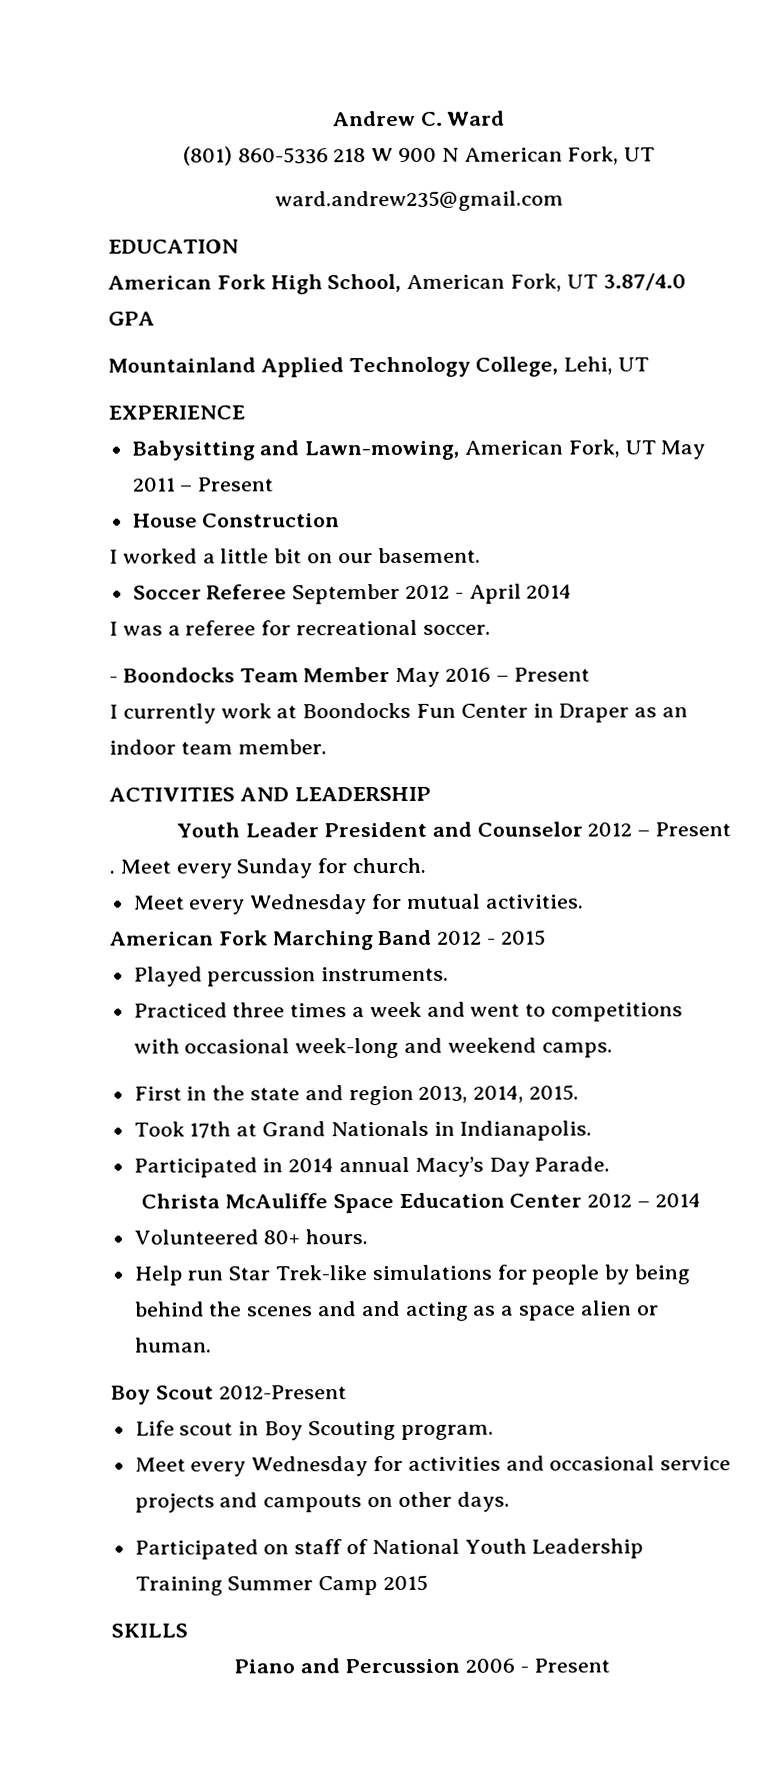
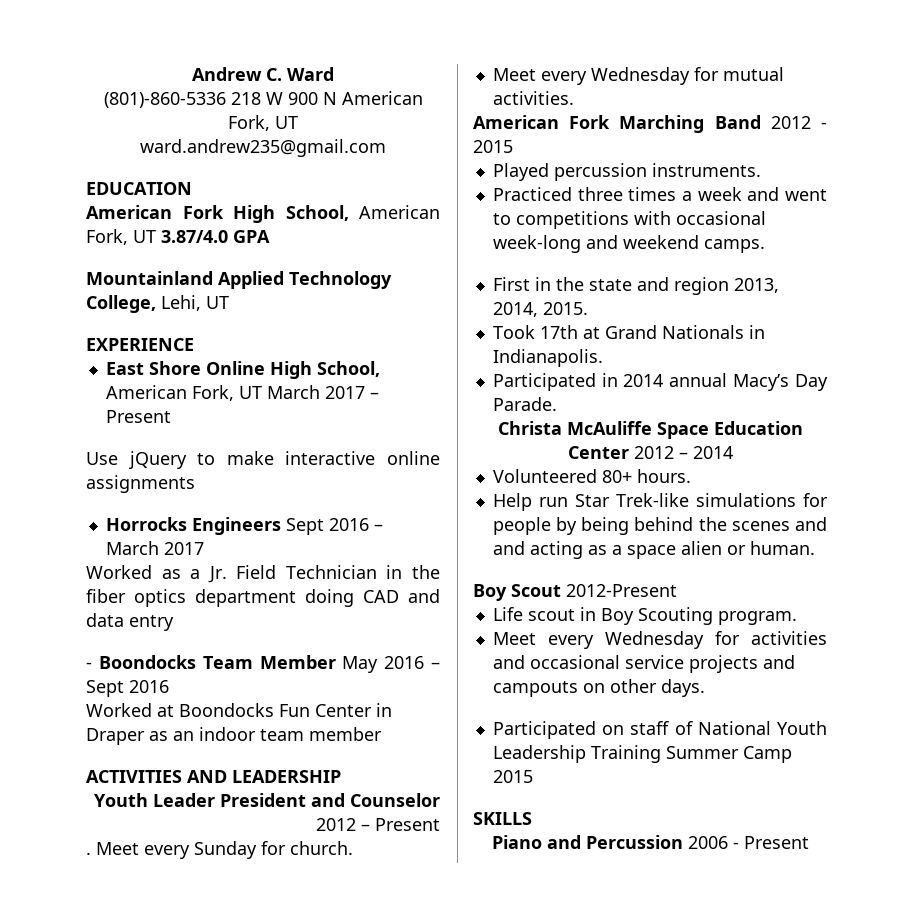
- (801) 860-5336 218 W 900 N American Fork, UT
+ (801)-860-5336 218 W 900 N American Fork, UT
- Babysitting and Lawn-mowing, American Fork, UT May 2011 – Present
- House Construction
- I worked a little bit on our basement.
- Soccer Referee September 2012 - April 2014
- I was a referee for recreational soccer.
+ East Shore Online High School, American Fork, UT March 2017 – Present
+ Use jQuery to make interactive online assignments
+ Horrocks Engineers Sept 2016 – March 2017
+ Worked as a Jr. Field Technician in the fiber optics department doing CAD and data entry
- - Boondocks Team Member May 2016 – Present
- I currently work at Boondocks Fun Center in Draper as an indoor team member.
+ - Boondocks Team Member May 2016 – Sept 2016
+ Worked at Boondocks Fun Center in Draper as an indoor team member

